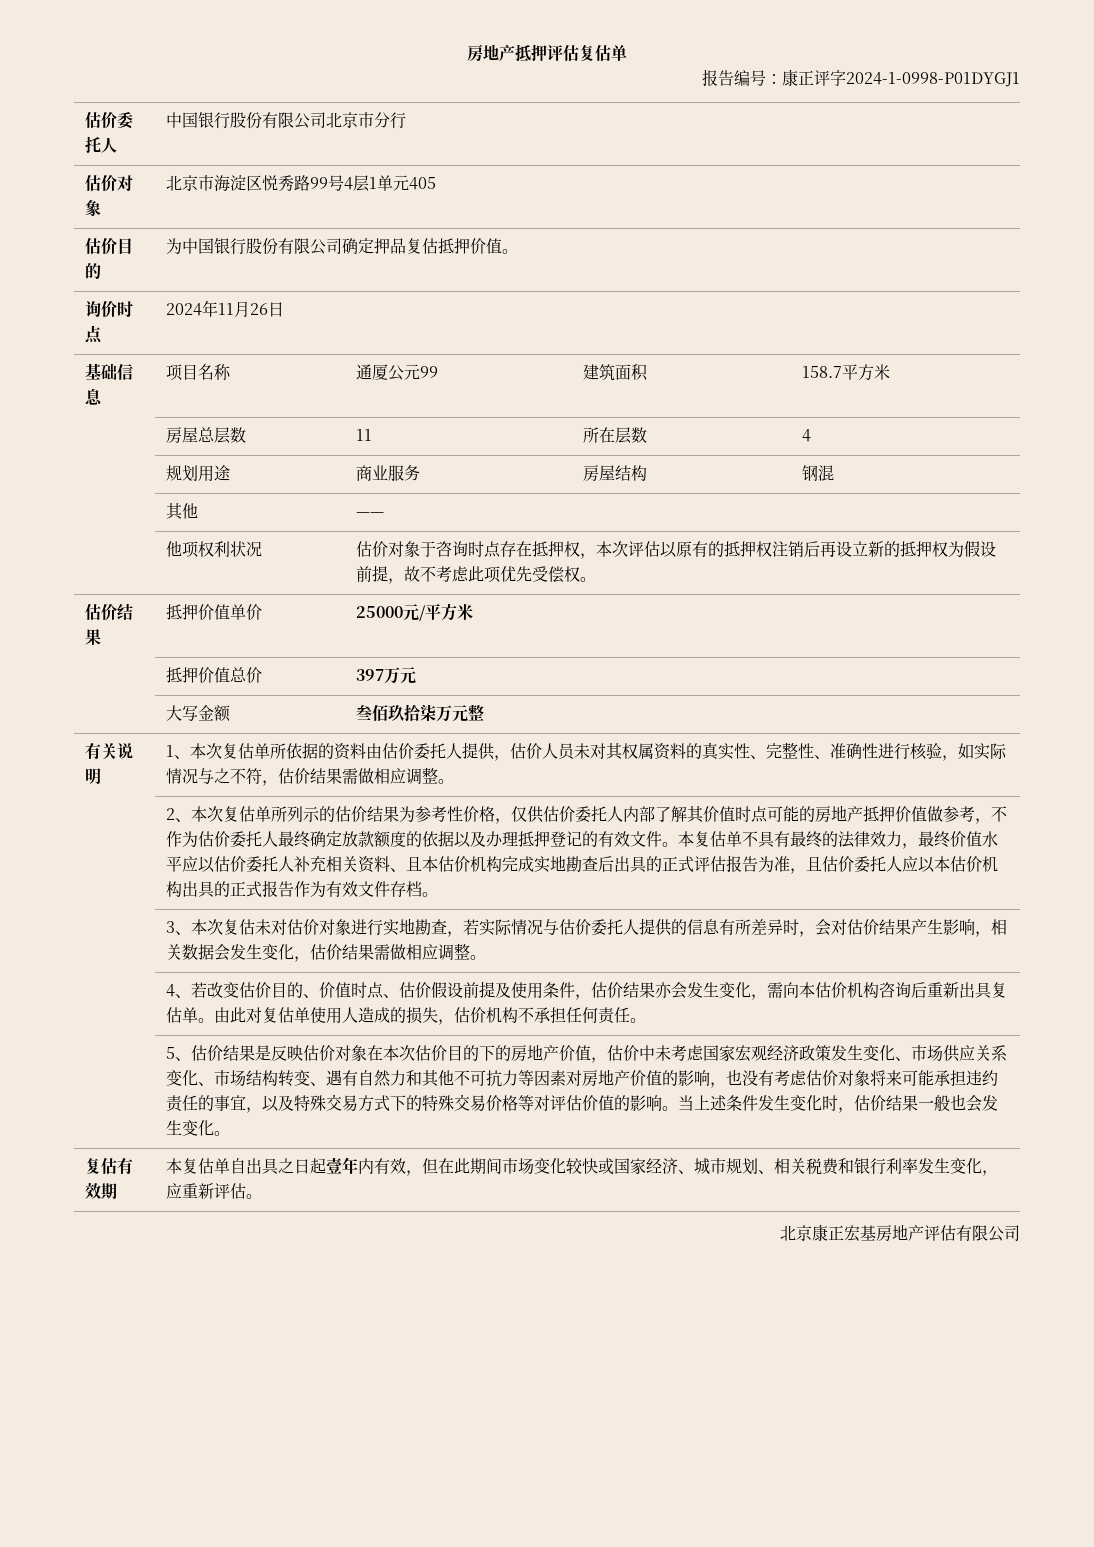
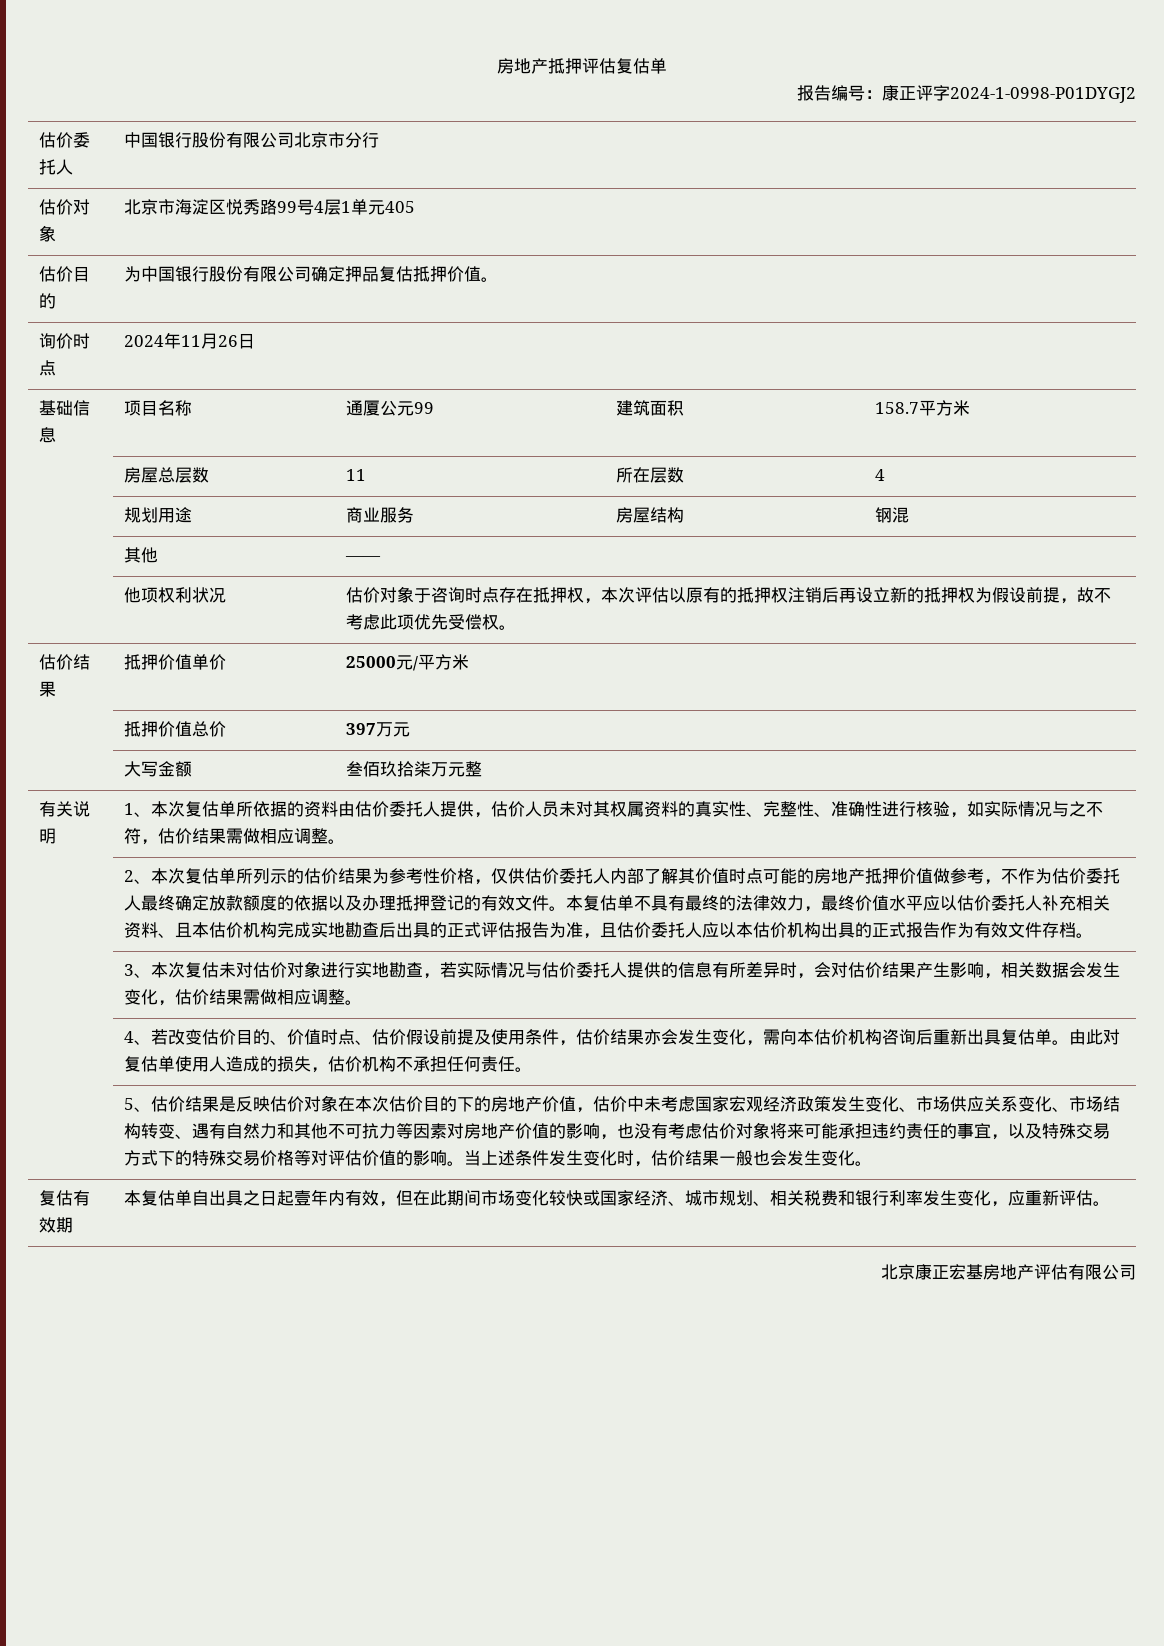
- 报告编号：康正评字2024-1-0998-P01DYGJ1
+ 报告编号：康正评字2024-1-0998-P01DYGJ2

